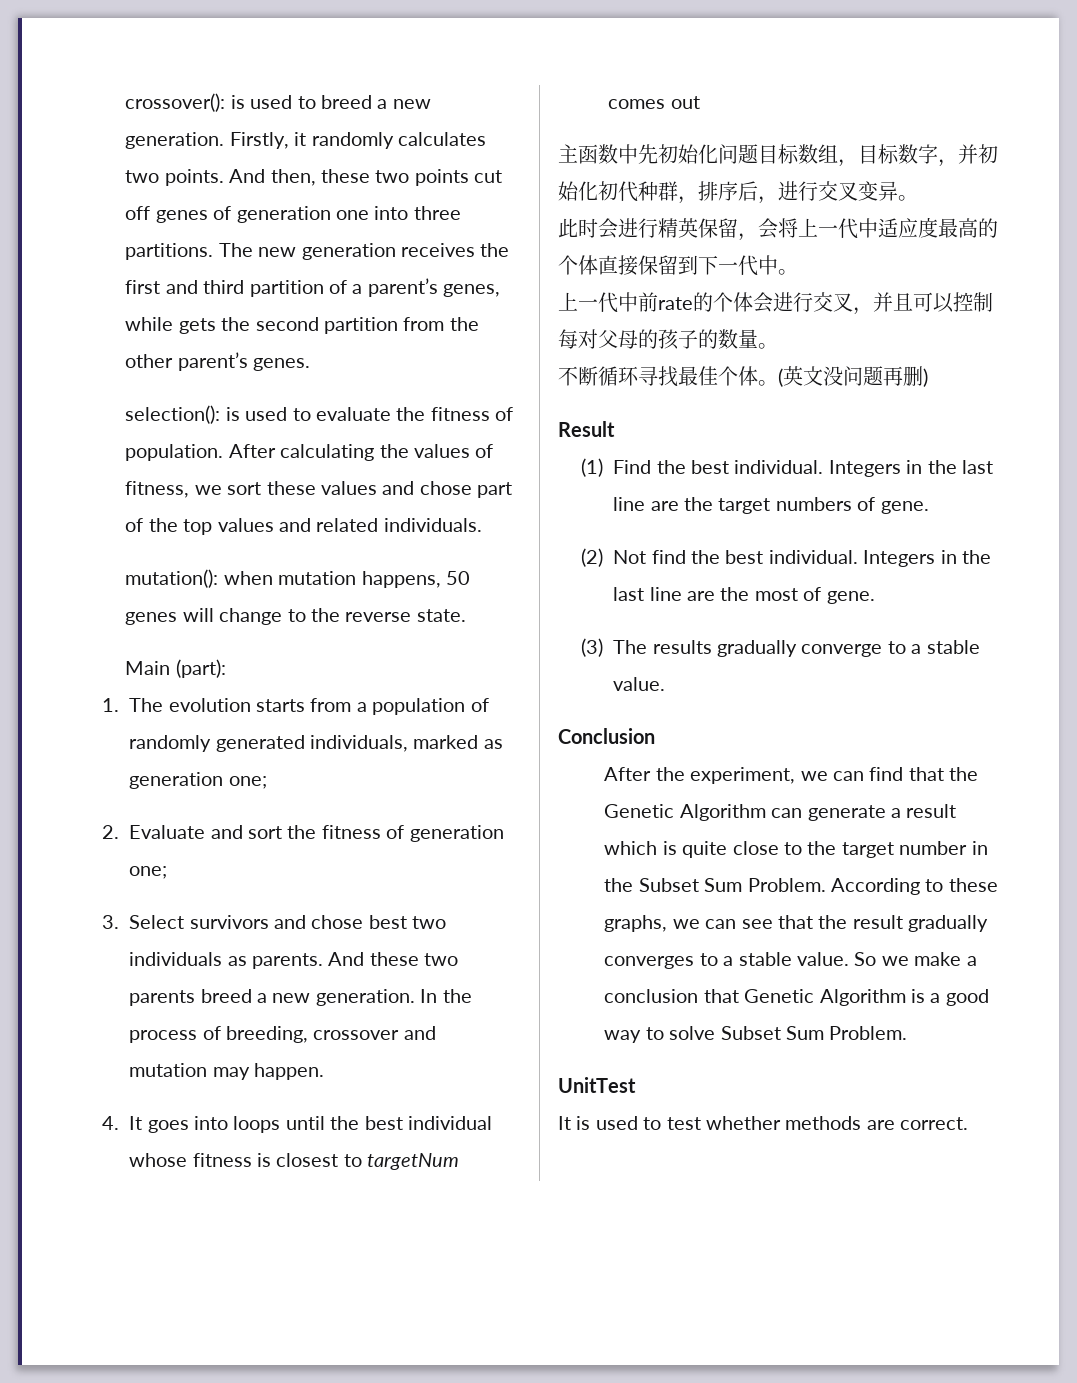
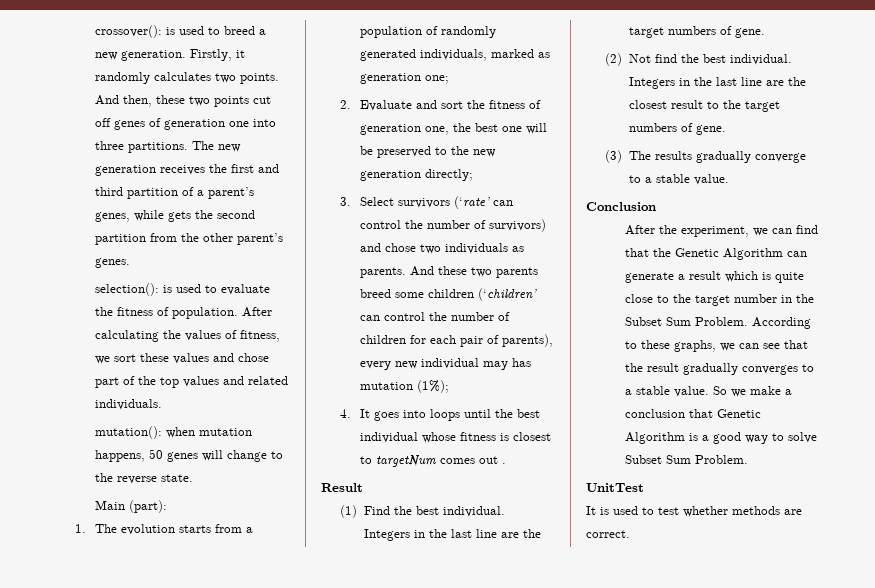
- 2. Evaluate and sort the fitness of generation one;
- 3. Select survivors and chose best two individuals as parents.
+ 2. Evaluate and sort the fitness of generation one, the best one will be preserved to the new generation directly;
+ 3. Select survivors (‘rate’ can control the number of survivors) and chose two individuals as parents.
- And these two parents breed a new generation. In the process of breeding, crossover and mutation may happen.
+ And these two parents breed some children (‘children’ can control the number of children for each pair of parents), every new individual may has mutation (1%);
- 4. It goes into loops until the best individual whose fitness is closest to targetNum comes out
- 主函数中先初始化问题目标数组，目标数字，并初始化初代种群，排序后，进行交叉变异。
- 此时会进行精英保留，会将上一代中适应度最高的个体直接保留到下一代中。
- 上一代中前rate的个体会进行交叉，并且可以控制每对父母的孩子的数量。
- 不断循环寻找最佳个体。(英文没问题再删)
+ 4. It goes into loops until the best individual whose fitness is closest to targetNum comes out .
- Integers in the last line are the most of gene.
+ Integers in the last line are the closest result to the target numbers of gene.

